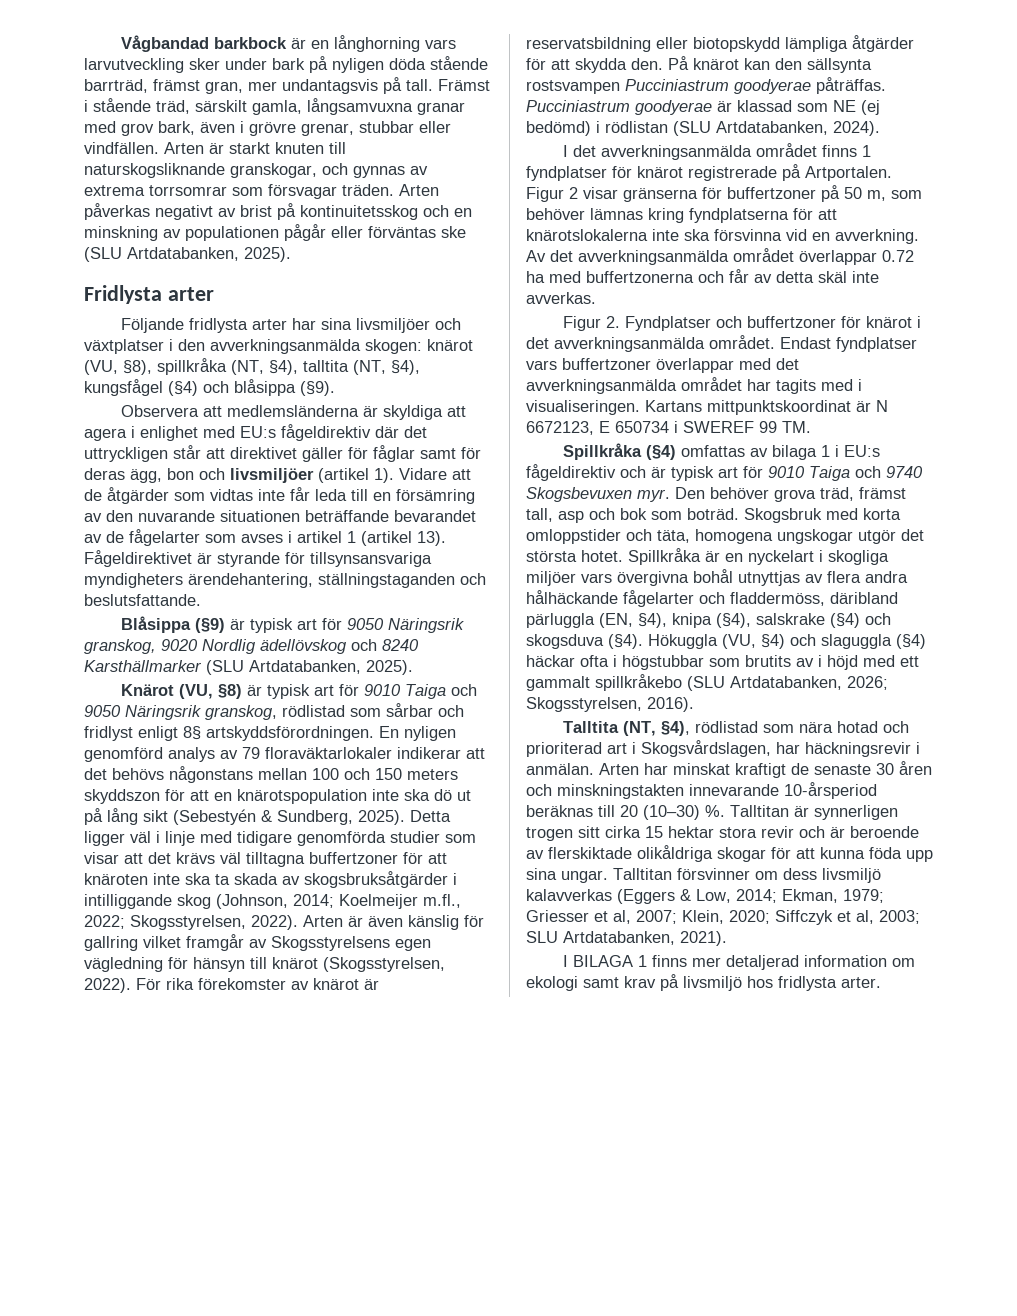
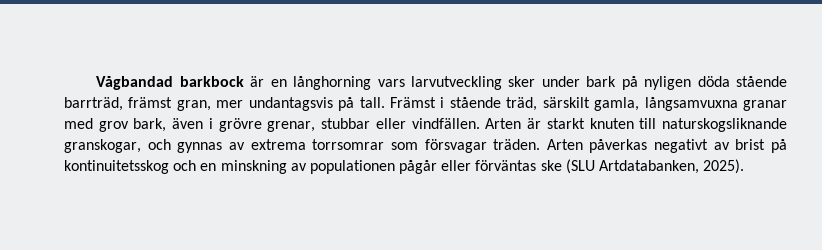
- Fridlysta arter
- Följande fridlysta arter har sina livsmiljöer och växtplatser i den avverkningsanmälda skogen: knärot (VU, §8), spillkråka (NT, §4), talltita (NT, §4), kungsfågel (§4) och blåsippa (§9).
- Observera att medlemsländerna är skyldiga att agera i enlighet med EU:s fågeldirektiv där det uttryckligen står att direktivet gäller för fåglar samt för deras ägg, bon och livsmiljöer (artikel 1). Vidare att de åtgärder som vidtas inte får leda till en försämring av den nuvarande situationen beträffande bevarandet av de fågelarter som avses i artikel 1 (artikel 13). Fågeldirektivet är styrande för tillsynsansvariga myndigheters ärendehantering, ställningstaganden och beslutsfattande.
- Blåsippa (§9) är typisk art för 9050 Näringsrik granskog, 9020 Nordlig ädellövskog och 8240 Karsthällmarker (SLU Artdatabanken, 2025).
- Knärot (VU, §8) är typisk art för 9010 Taiga och 9050 Näringsrik granskog, rödlistad som sårbar och fridlyst enligt 8§ artskyddsförordningen. En nyligen genomförd analys av 79 floraväktarlokaler indikerar att det behövs någonstans mellan 100 och 150 meters skyddszon för att en knärotspopulation inte ska dö ut på lång sikt (Sebestyén & Sundberg, 2025). Detta ligger väl i linje med tidigare genomförda studier som visar att det krävs väl tilltagna buffertzoner för att knäroten inte ska ta skada av skogsbruksåtgärder i intilliggande skog (Johnson, 2014; Koelmeijer m.fl., 2022; Skogsstyrelsen, 2022). Arten är även känslig för gallring vilket framgår av Skogsstyrelsens egen vägledning för hänsyn till knärot (Skogsstyrelsen, 2022). För rika förekomster av knärot är reservatsbildning eller biotopskydd lämpliga åtgärder för att skydda den. På knärot kan den sällsynta rostsvampen Pucciniastrum goodyerae påträffas. Pucciniastrum goodyerae är klassad som NE (ej bedömd) i rödlistan (SLU Artdatabanken, 2024).
- I det avverkningsanmälda området finns 1 fyndplatser för knärot registrerade på Artportalen. Figur 2 visar gränserna för buffertzoner på 50 m, som behöver lämnas kring fyndplatserna för att knärotslokalerna inte ska försvinna vid en avverkning. Av det avverkningsanmälda området överlappar 0.72 ha med buffertzonerna och får av detta skäl inte avverkas.
- Figur 2. Fyndplatser och buffertzoner för knärot i det avverkningsanmälda området. Endast fyndplatser vars buffertzoner överlappar med det avverkningsanmälda området har tagits med i visualiseringen. Kartans mittpunktskoordinat är N 6672123, E 650734 i SWEREF 99 TM.
- Spillkråka (§4) omfattas av bilaga 1 i EU:s fågeldirektiv och är typisk art för 9010 Taiga och 9740 Skogsbevuxen myr. Den behöver grova träd, främst tall, asp och bok som boträd. Skogsbruk med korta omloppstider och täta, homogena ungskogar utgör det största hotet. Spillkråka är en nyckelart i skogliga miljöer vars övergivna bohål utnyttjas av flera andra hålhäckande fågelarter och fladdermöss, däribland pärluggla (EN, §4), knipa (§4), salskrake (§4) och skogsduva (§4). Hökuggla (VU, §4) och slaguggla (§4) häckar ofta i högstubbar som brutits av i höjd med ett gammalt spillkråkebo (SLU Artdatabanken, 2026; Skogsstyrelsen, 2016).
- Talltita (NT, §4), rödlistad som nära hotad och prioriterad art i Skogsvårdslagen, har häckningsrevir i anmälan. Arten har minskat kraftigt de senaste 30 åren och minskningstakten innevarande 10-årsperiod beräknas till 20 (10–30) %. Talltitan är synnerligen trogen sitt cirka 15 hektar stora revir och är beroende av flerskiktade olikåldriga skogar för att kunna föda upp sina ungar. Talltitan försvinner om dess livsmiljö kalavverkas (Eggers & Low, 2014; Ekman, 1979; Griesser et al, 2007; Klein, 2020; Siffczyk et al, 2003; SLU Artdatabanken, 2021).
- I BILAGA 1 finns mer detaljerad information om ekologi samt krav på livsmiljö hos fridlysta arter.

